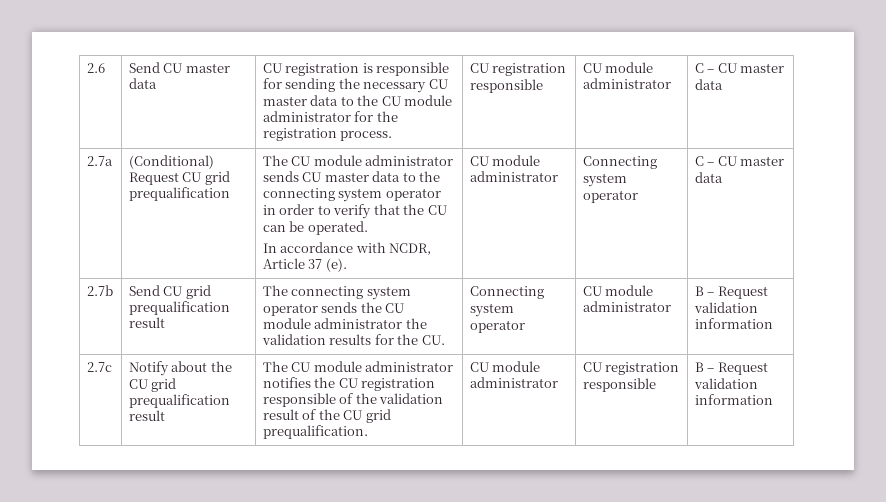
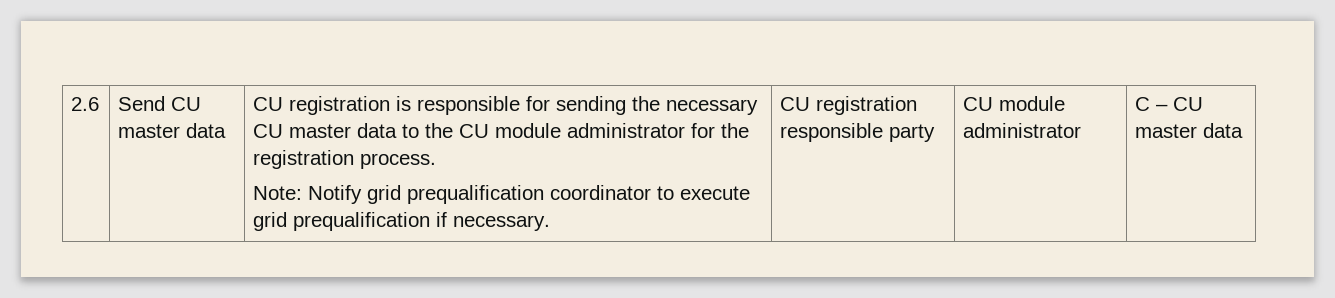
- CU registration is responsible for sending the necessary CU master data to the CU module administrator for the registration process. | CU registration responsible
+ CU registration is responsible for sending the necessary CU master data to the CU module administrator for the registration process.
+ Note: Notify grid prequalification coordinator to execute grid prequalification if necessary. | CU registration responsible party
- 2.7a | (Conditional) Request CU grid prequalification | The CU module administrator sends CU master data to the connecting system operator in order to verify that the CU can be operated.
- In accordance with NCDR, Article 37 (e). | CU module administrator | Connecting system operator | C – CU master data
- 2.7b | Send CU grid prequalification result | The connecting system operator sends the CU module administrator the validation results for the CU. | Connecting system operator | CU module administrator | B – Request validation information
- 2.7c | Notify about the CU grid prequalification result | The CU module administrator notifies the CU registration responsible of the validation result of the CU grid prequalification. | CU module administrator | CU registration responsible | B – Request validation information

